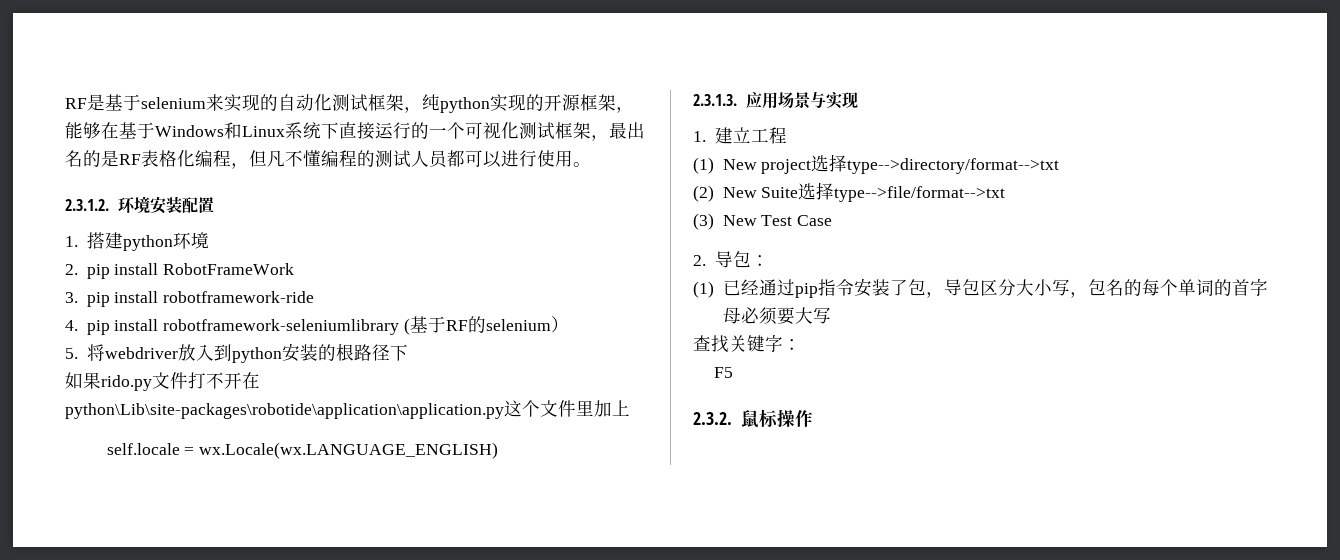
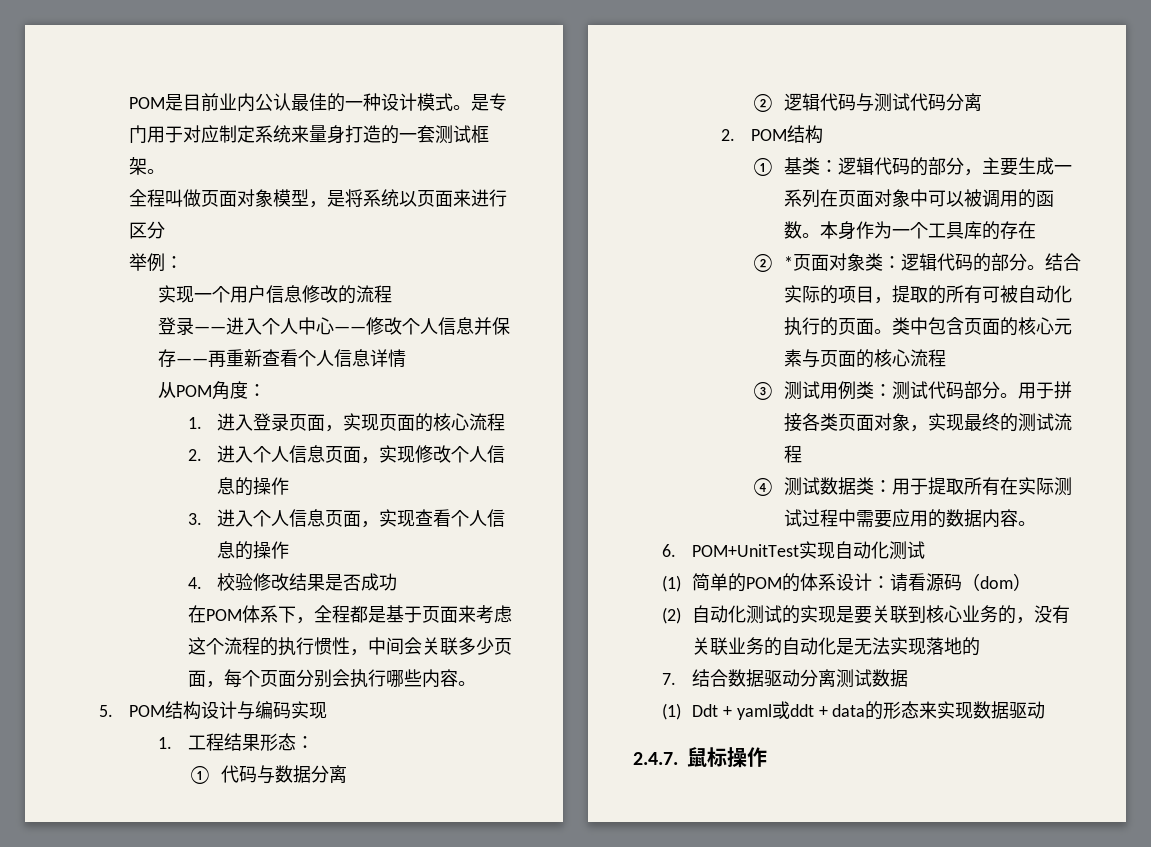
- RF是基于selenium来实现的自动化测试框架，纯python实现的开源框架，能够在基于Windows和Linux系统下直接运行的一个可视化测试框架，最出名的是RF表格化编程，但凡不懂编程的测试人员都可以进行使用。
- 2.3.1.2.环境安装配置
- 1.搭建python环境
- 2. pip install RobotFrameWork
- 3. pip install robotframework-ride
- 4. pip install robotframework-seleniumlibrary (基于RF的selenium）
- 5.将webdriver放入到python安装的根路径下
- 如果rido.py文件打不开在python\Lib\site-packages\robotide\application\application.py这个文件里加上
- self.locale = wx.Locale(wx.LANGUAGE_ENGLISH)
- 2.3.1.3.应用场景与实现
- 1.建立工程
- (1) New project选择type-->directory/format-->txt
- (2) New Suite选择type-->file/format-->txt
- (3) New Test Case
- 2.导包：
- (1)已经通过pip指令安装了包，导包区分大小写，包名的每个单词的首字母必须要大写
- 查找关键字：
- F5
- 2.3.2.鼠标操作
+ POM是目前业内公认最佳的一种设计模式。是专门用于对应制定系统来量身打造的一套测试框架。
+ 全程叫做页面对象模型，是将系统以页面来进行区分
+ 举例：
+ 实现一个用户信息修改的流程
+ 登录——进入个人中心——修改个人信息并保存——再重新查看个人信息详情
+ 从POM角度：
+ 1.进入登录页面，实现页面的核心流程
+ 2.进入个人信息页面，实现修改个人信息的操作
+ 3.进入个人信息页面，实现查看个人信息的操作
+ 4.校验修改结果是否成功
+ 在POM体系下，全程都是基于页面来考虑这个流程的执行惯性，中间会关联多少页面，每个页面分别会执行哪些内容。
+ 5. POM结构设计与编码实现
+ 1.工程结果形态：
+ ①代码与数据分离
+ ②逻辑代码与测试代码分离
+ 2. POM结构
+ ①基类：逻辑代码的部分，主要生成一系列在页面对象中可以被调用的函数。本身作为一个工具库的存在
+ ② *页面对象类：逻辑代码的部分。结合实际的项目，提取的所有可被自动化执行的页面。类中包含页面的核心元素与页面的核心流程
+ ③测试用例类：测试代码部分。用于拼接各类页面对象，实现最终的测试流程
+ ④测试数据类：用于提取所有在实际测试过程中需要应用的数据内容。
+ 6. POM+UnitTest实现自动化测试
+ (1)简单的POM的体系设计：请看源码（dom）
+ (2)自动化测试的实现是要关联到核心业务的，没有关联业务的自动化是无法实现落地的
+ 7.结合数据驱动分离测试数据
+ (1) Ddt + yaml或ddt + data的形态来实现数据驱动
+ 2.4.7.鼠标操作

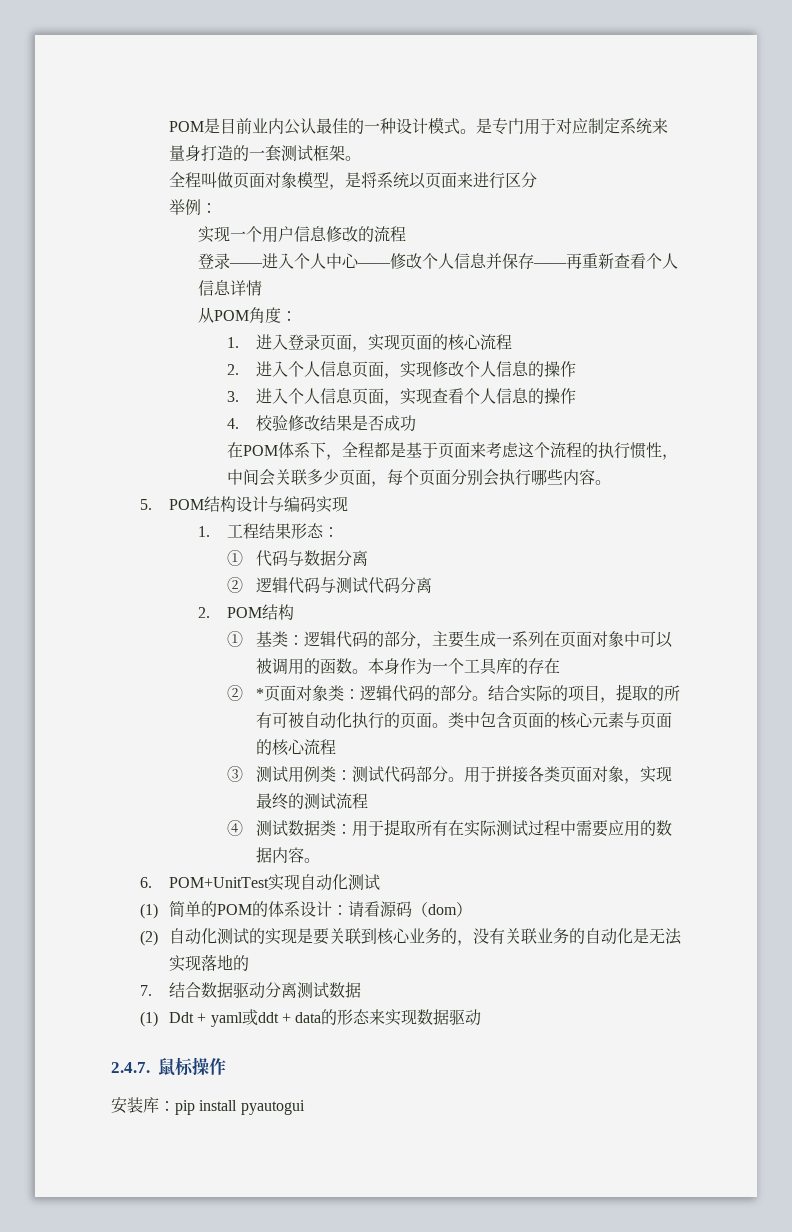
+ 安装库：pip install pyautogui

